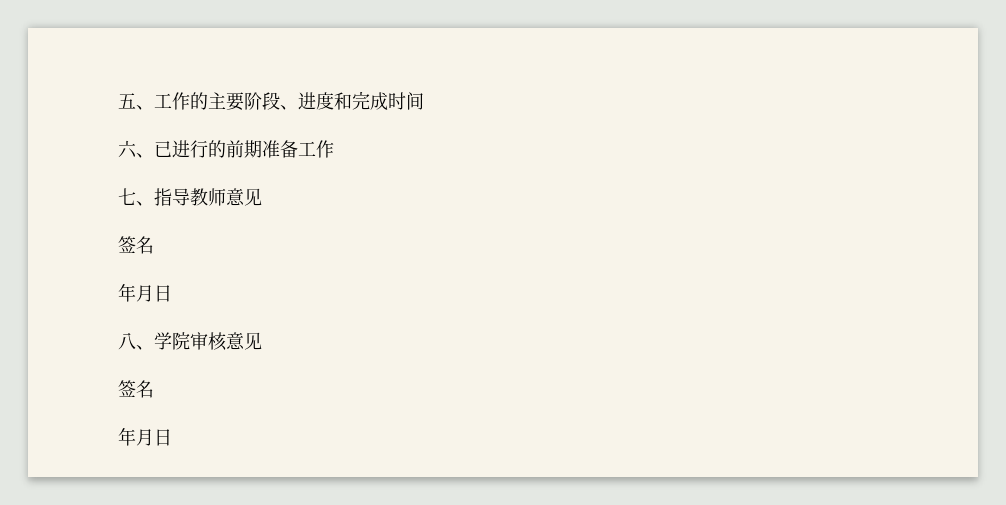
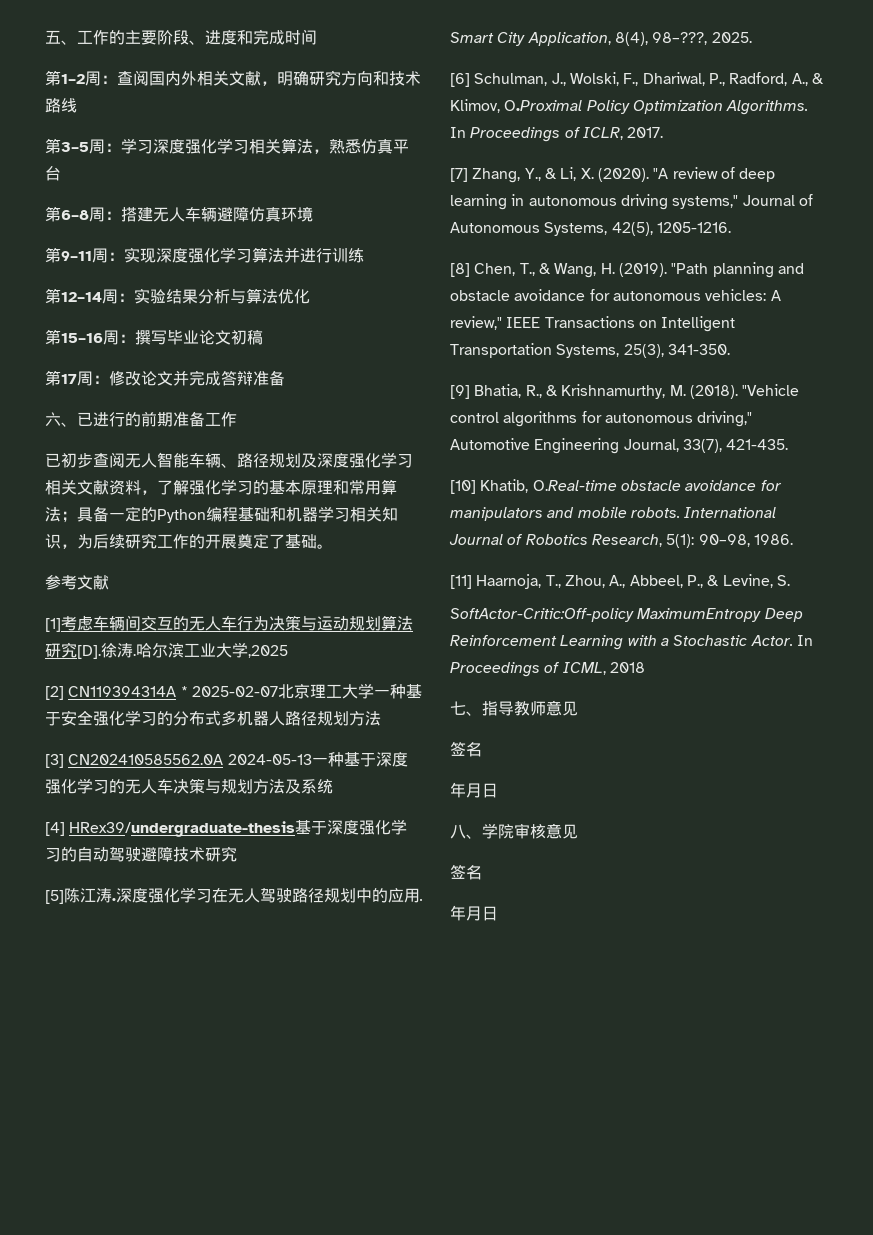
+ 第1–2周：查阅国内外相关文献，明确研究方向和技术路线
+ 第3–5周：学习深度强化学习相关算法，熟悉仿真平台
+ 第6–8周：搭建无人车辆避障仿真环境
+ 第9–11周：实现深度强化学习算法并进行训练
+ 第12–14周：实验结果分析与算法优化
+ 第15–16周：撰写毕业论文初稿
+ 第17周：修改论文并完成答辩准备
+ 已初步查阅无人智能车辆、路径规划及深度强化学习相关文献资料，了解强化学习的基本原理和常用算法；具备一定的Python编程基础和机器学习相关知识，为后续研究工作的开展奠定了基础。
+ 参考文献
+ [1]考虑车辆间交互的无人车行为决策与运动规划算法研究[D].徐涛.哈尔滨工业大学,2025
+ [2] CN119394314A * 2025-02-07北京理工大学一种基于安全强化学习的分布式多机器人路径规划方法
+ [3] CN202410585562.0A 2024-05-13一种基于深度强化学习的无人车决策与规划方法及系统
+ [4] HRex39/undergraduate-thesis基于深度强化学习的自动驾驶避障技术研究
+ [5]陈江涛.深度强化学习在无人驾驶路径规划中的应用. Smart City Application, 8(4), 98–???, 2025.
+ [6] Schulman, J., Wolski, F., Dhariwal, P., Radford, A., & Klimov, O.Proximal Policy Optimization Algorithms. In Proceedings of ICLR, 2017.
+ [7] Zhang, Y., & Li, X. (2020). "A review of deep learning in autonomous driving systems," Journal of Autonomous Systems, 42(5), 1205-1216.
+ [8] Chen, T., & Wang, H. (2019). "Path planning and obstacle avoidance for autonomous vehicles: A review," IEEE Transactions on Intelligent Transportation Systems, 25(3), 341-350.
+ [9] Bhatia, R., & Krishnamurthy, M. (2018). "Vehicle control algorithms for autonomous driving," Automotive Engineering Journal, 33(7), 421-435.
+ [10] Khatib, O.Real-time obstacle avoidance for manipulators and mobile robots. International Journal of Robotics Research, 5(1): 90–98, 1986.
+ [11] Haarnoja, T., Zhou, A., Abbeel, P., & Levine, S.
+ SoftActor-Critic:Off-policy MaximumEntropy Deep Reinforcement Learning with a Stochastic Actor. In Proceedings of ICML, 2018

